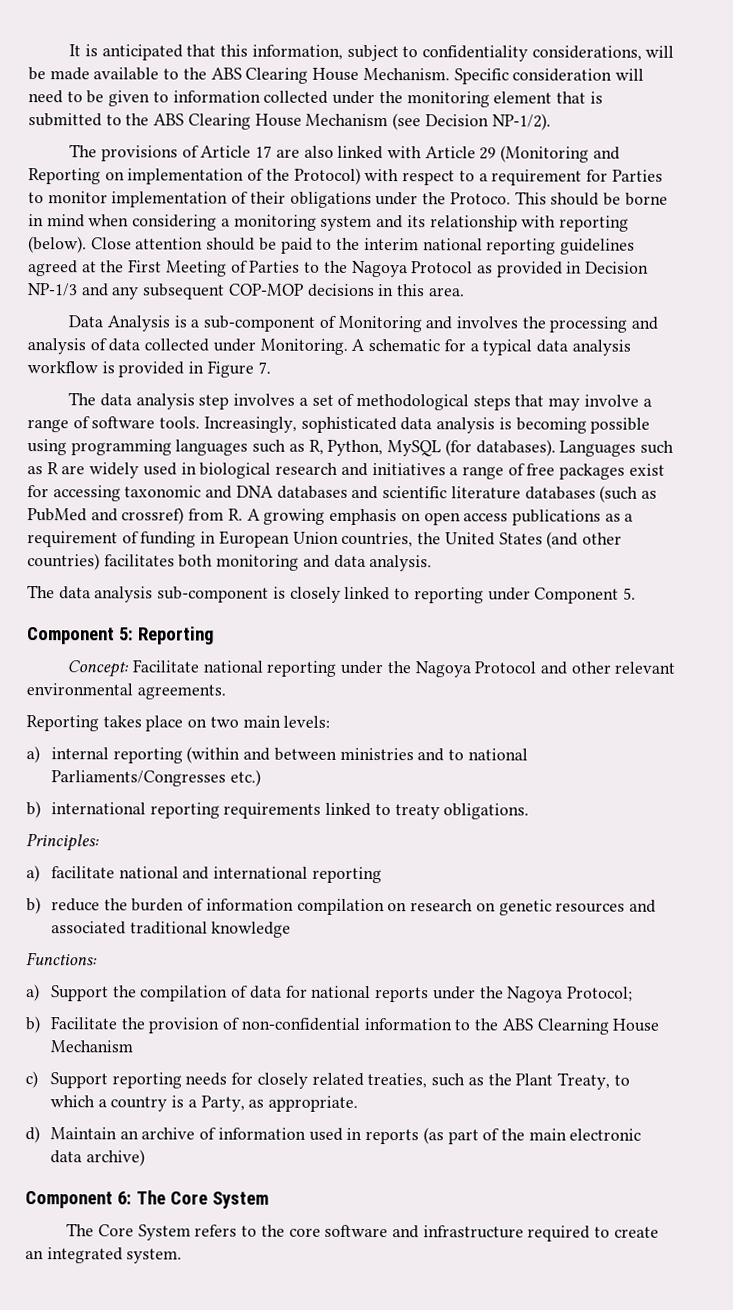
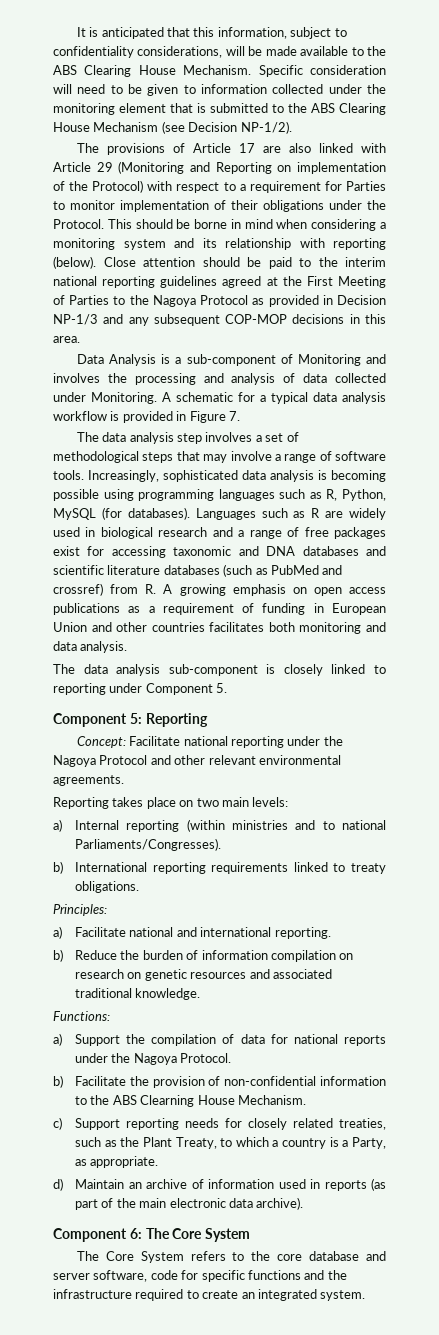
- The provisions of Article 17 are also linked with Article 29 (Monitoring and Reporting on implementation of the Protocol) with respect to a requirement for Parties to monitor implementation of their obligations under the Protoco.
+ The provisions of Article 17 are also linked with Article 29 (Monitoring and Reporting on implementation of the Protocol) with respect to a requirement for Parties to monitor implementation of their obligations under the Protocol.
- Languages such as R are widely used in biological research and initiatives a range of free packages exist for accessing taxonomic and DNA databases and scientific literature databases (such as PubMed and crossref) from R. A growing emphasis on open access publications as a requirement of funding in European Union countries, the United States (and other countries) facilitates both monitoring and data analysis.
+ Languages such as R are widely used in biological research and a range of free packages exist for accessing taxonomic and DNA databases and scientific literature databases (such as PubMed and crossref) from R. A growing emphasis on open access publications as a requirement of funding in European Union and other countries facilitates both monitoring and data analysis.
- a) internal reporting (within and between ministries and to national Parliaments/Congresses etc.)
- b) international reporting requirements linked to treaty obligations.
+ a) Internal reporting (within ministries and to national Parliaments/Congresses).
+ b) International reporting requirements linked to treaty obligations.
- a) facilitate national and international reporting
- b) reduce the burden of information compilation on research on genetic resources and associated traditional knowledge
+ a) Facilitate national and international reporting.
+ b) Reduce the burden of information compilation on research on genetic resources and associated traditional knowledge.
- a) Support the compilation of data for national reports under the Nagoya Protocol;
+ a) Support the compilation of data for national reports under the Nagoya Protocol.
- b) Facilitate the provision of non-confidential information to the ABS Clearning House Mechanism
+ b) Facilitate the provision of non-confidential information to the ABS Clearning House Mechanism.
- d) Maintain an archive of information used in reports (as part of the main electronic data archive)
+ d) Maintain an archive of information used in reports (as part of the main electronic data archive).
- The Core System refers to the core software and infrastructure required to create an integrated system.
+ The Core System refers to the core database and server software, code for specific functions and the infrastructure required to create an integrated system.

